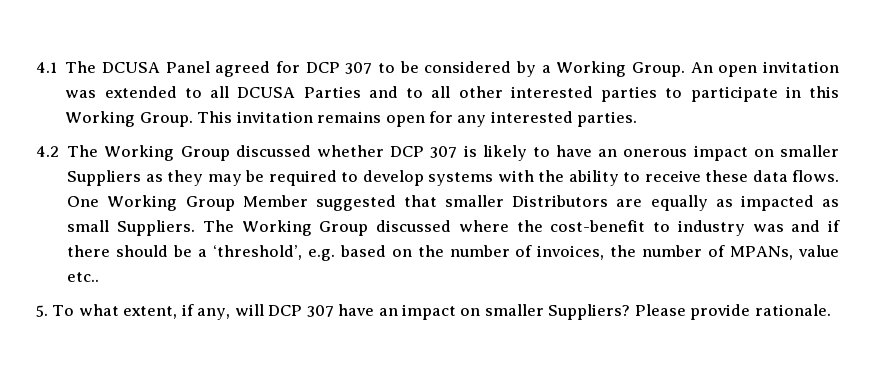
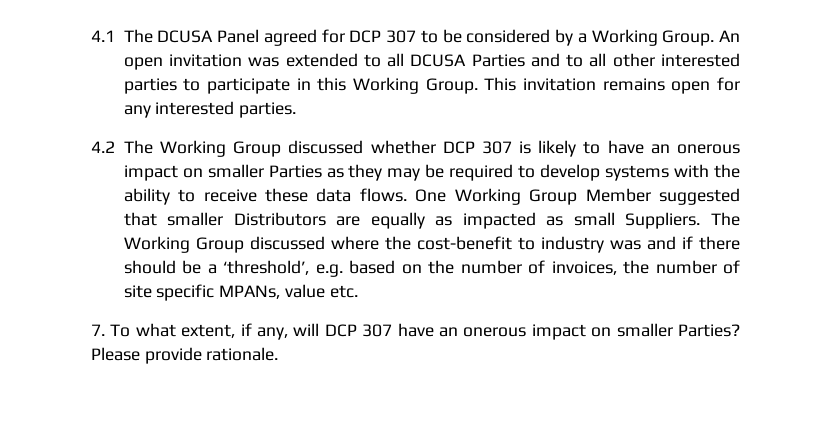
- 4.2 The Working Group discussed whether DCP 307 is likely to have an onerous impact on smaller Suppliers as they may be required to develop systems with the ability to receive these data flows.
+ 4.2 The Working Group discussed whether DCP 307 is likely to have an onerous impact on smaller Parties as they may be required to develop systems with the ability to receive these data flows.
- The Working Group discussed where the cost-benefit to industry was and if there should be a ‘threshold’, e.g. based on the number of invoices, the number of MPANs, value etc..
- 5. To what extent, if any, will DCP 307 have an impact on smaller Suppliers?
+ The Working Group discussed where the cost-benefit to industry was and if there should be a ‘threshold’, e.g. based on the number of invoices, the number of site specific MPANs, value etc.
+ 7. To what extent, if any, will DCP 307 have an onerous impact on smaller Parties?

